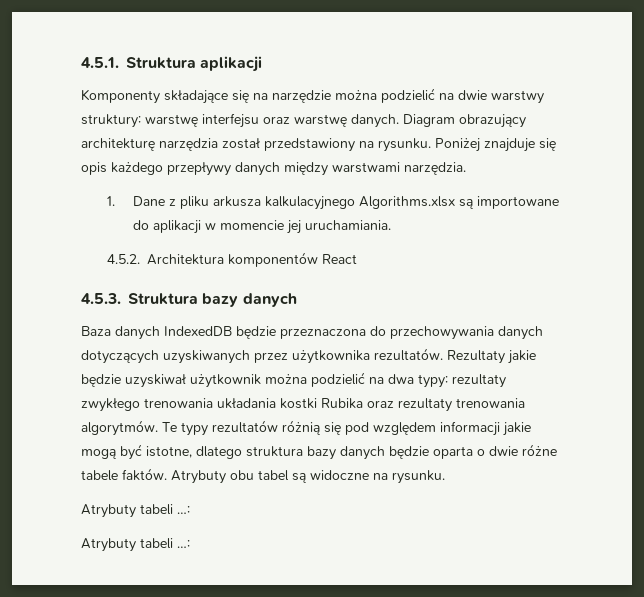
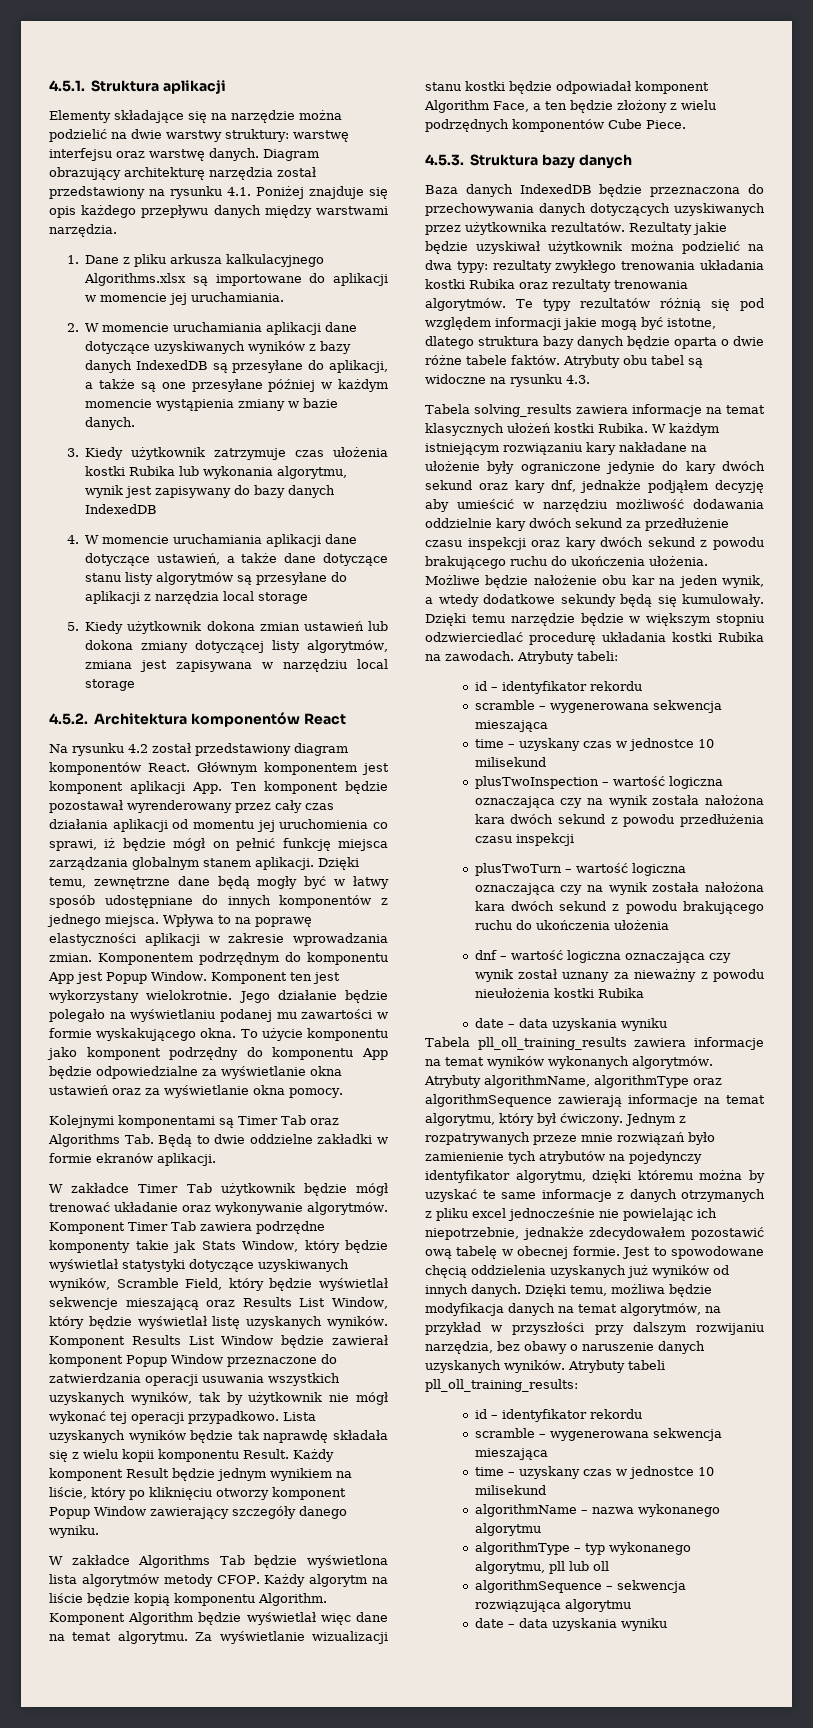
- Komponenty składające się na narzędzie można podzielić na dwie warstwy struktury: warstwę interfejsu oraz warstwę danych.
+ Elementy składające się na narzędzie można podzielić na dwie warstwy struktury: warstwę interfejsu oraz warstwę danych.
- Diagram obrazujący architekturę narzędzia został przedstawiony na rysunku. Poniżej znajduje się opis każdego przepływy danych między warstwami narzędzia.
+ Diagram obrazujący architekturę narzędzia został przedstawiony na rysunku 4.1. Poniżej znajduje się opis każdego przepływu danych między warstwami narzędzia.
+ 2. W momencie uruchamiania aplikacji dane dotyczące uzyskiwanych wyników z bazy danych IndexedDB są przesyłane do aplikacji, a także są one przesyłane później w każdym momencie wystąpienia zmiany w bazie danych.
+ 3. Kiedy użytkownik zatrzymuje czas ułożenia kostki Rubika lub wykonania algorytmu, wynik jest zapisywany do bazy danych IndexedDB
+ 4. W momencie uruchamiania aplikacji dane dotyczące ustawień, a także dane dotyczące stanu listy algorytmów są przesyłane do aplikacji z narzędzia local storage
+ 5. Kiedy użytkownik dokona zmian ustawień lub dokona zmiany dotyczącej listy algorytmów, zmiana jest zapisywana w narzędziu local storage
  4.5.2. Architektura komponentów React
+ Na rysunku 4.2 został przedstawiony diagram komponentów React. Głównym komponentem jest komponent aplikacji App. Ten komponent będzie pozostawał wyrenderowany przez cały czas działania aplikacji od momentu jej uruchomienia co sprawi, iż będzie mógł on pełnić funkcję miejsca zarządzania globalnym stanem aplikacji. Dzięki temu, zewnętrzne dane będą mogły być w łatwy sposób udostępniane do innych komponentów z jednego miejsca. Wpływa to na poprawę elastyczności aplikacji w zakresie wprowadzania zmian. Komponentem podrzędnym do komponentu App jest Popup Window. Komponent ten jest wykorzystany wielokrotnie. Jego działanie będzie polegało na wyświetlaniu podanej mu zawartości w formie wyskakującego okna. To użycie komponentu jako komponent podrzędny do komponentu App będzie odpowiedzialne za wyświetlanie okna ustawień oraz za wyświetlanie okna pomocy.
+ Kolejnymi komponentami są Timer Tab oraz Algorithms Tab. Będą to dwie oddzielne zakładki w formie ekranów aplikacji.
+ W zakładce Timer Tab użytkownik będzie mógł trenować układanie oraz wykonywanie algorytmów. Komponent Timer Tab zawiera podrzędne komponenty takie jak Stats Window, który będzie wyświetlał statystyki dotyczące uzyskiwanych wyników, Scramble Field, który będzie wyświetlał sekwencje mieszającą oraz Results List Window, który będzie wyświetlał listę uzyskanych wyników. Komponent Results List Window będzie zawierał komponent Popup Window przeznaczone do zatwierdzania operacji usuwania wszystkich uzyskanych wyników, tak by użytkownik nie mógł wykonać tej operacji przypadkowo. Lista uzyskanych wyników będzie tak naprawdę składała się z wielu kopii komponentu Result. Każdy komponent Result będzie jednym wynikiem na liście, który po kliknięciu otworzy komponent Popup Window zawierający szczegóły danego wyniku.
+ W zakładce Algorithms Tab będzie wyświetlona lista algorytmów metody CFOP. Każdy algorytm na liście będzie kopią komponentu Algorithm. Komponent Algorithm będzie wyświetlał więc dane na temat algorytmu. Za wyświetlanie wizualizacji stanu kostki będzie odpowiadał komponent Algorithm Face, a ten będzie złożony z wielu podrzędnych komponentów Cube Piece.
- Atrybuty obu tabel są widoczne na rysunku.
- Atrybuty tabeli …:
- Atrybuty tabeli …:
+ Atrybuty obu tabel są widoczne na rysunku 4.3.
+ Tabela solving_results zawiera informacje na temat klasycznych ułożeń kostki Rubika. W każdym istniejącym rozwiązaniu kary nakładane na ułożenie były ograniczone jedynie do kary dwóch sekund oraz kary dnf, jednakże podjąłem decyzję aby umieścić w narzędziu możliwość dodawania oddzielnie kary dwóch sekund za przedłużenie czasu inspekcji oraz kary dwóch sekund z powodu brakującego ruchu do ukończenia ułożenia. Możliwe będzie nałożenie obu kar na jeden wynik, a wtedy dodatkowe sekundy będą się kumulowały. Dzięki temu narzędzie będzie w większym stopniu odzwierciedlać procedurę układania kostki Rubika na zawodach. Atrybuty tabeli:
+ id – identyfikator rekordu
+ scramble – wygenerowana sekwencja mieszająca
+ time – uzyskany czas w jednostce 10 milisekund
+ plusTwoInspection – wartość logiczna oznaczająca czy na wynik została nałożona kara dwóch sekund z powodu przedłużenia czasu inspekcji
+ plusTwoTurn – wartość logiczna oznaczająca czy na wynik została nałożona kara dwóch sekund z powodu brakującego ruchu do ukończenia ułożenia
+ dnf – wartość logiczna oznaczająca czy wynik został uznany za nieważny z powodu nieułożenia kostki Rubika
+ date – data uzyskania wyniku
+ Tabela pll_oll_training_results zawiera informacje na temat wyników wykonanych algorytmów. Atrybuty algorithmName, algorithmType oraz algorithmSequence zawierają informacje na temat algorytmu, który był ćwiczony. Jednym z rozpatrywanych przeze mnie rozwiązań było zamienienie tych atrybutów na pojedynczy identyfikator algorytmu, dzięki któremu można by uzyskać te same informacje z danych otrzymanych z pliku excel jednocześnie nie powielając ich niepotrzebnie, jednakże zdecydowałem pozostawić ową tabelę w obecnej formie. Jest to spowodowane chęcią oddzielenia uzyskanych już wyników od innych danych. Dzięki temu, możliwa będzie modyfikacja danych na temat algorytmów, na przykład w przyszłości przy dalszym rozwijaniu narzędzia, bez obawy o naruszenie danych uzyskanych wyników. Atrybuty tabeli pll_oll_training_results:
+ id – identyfikator rekordu
+ scramble – wygenerowana sekwencja mieszająca
+ time – uzyskany czas w jednostce 10 milisekund
+ algorithmName – nazwa wykonanego algorytmu
+ algorithmType – typ wykonanego algorytmu, pll lub oll
+ algorithmSequence – sekwencja rozwiązująca algorytmu
+ date – data uzyskania wyniku

